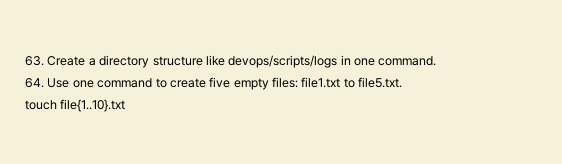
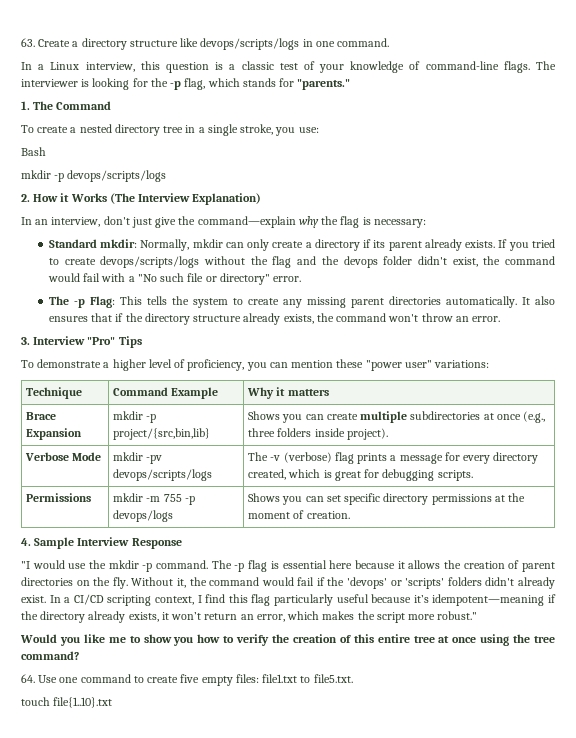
+ In a Linux interview, this question is a classic test of your knowledge of command-line flags. The interviewer is looking for the -p flag, which stands for "parents."
+ 1. The Command
+ To create a nested directory tree in a single stroke, you use:
+ Bash
+ mkdir -p devops/scripts/logs
+ 2. How it Works (The Interview Explanation)
+ In an interview, don't just give the command—explain why the flag is necessary:
+ Standard mkdir: Normally, mkdir can only create a directory if its parent already exists. If you tried to create devops/scripts/logs without the flag and the devops folder didn't exist, the command would fail with a "No such file or directory" error.
+ The -p Flag: This tells the system to create any missing parent directories automatically. It also ensures that if the directory structure already exists, the command won't throw an error.
+ 3. Interview "Pro" Tips
+ To demonstrate a higher level of proficiency, you can mention these "power user" variations:
+ Technique | Command Example | Why it matters
+ Brace Expansion | mkdir -p project/{src,bin,lib} | Shows you can create multiple subdirectories at once (e.g., three folders inside project).
+ Verbose Mode | mkdir -pv devops/scripts/logs | The -v (verbose) flag prints a message for every directory created, which is great for debugging scripts.
+ Permissions | mkdir -m 755 -p devops/logs | Shows you can set specific directory permissions at the moment of creation.
+ 4. Sample Interview Response
+ "I would use the mkdir -p command. The -p flag is essential here because it allows the creation of parent directories on the fly. Without it, the command would fail if the 'devops' or 'scripts' folders didn't already exist. In a CI/CD scripting context, I find this flag particularly useful because it’s idempotent—meaning if the directory already exists, it won’t return an error, which makes the script more robust."
+ Would you like me to show you how to verify the creation of this entire tree at once using the tree command?

